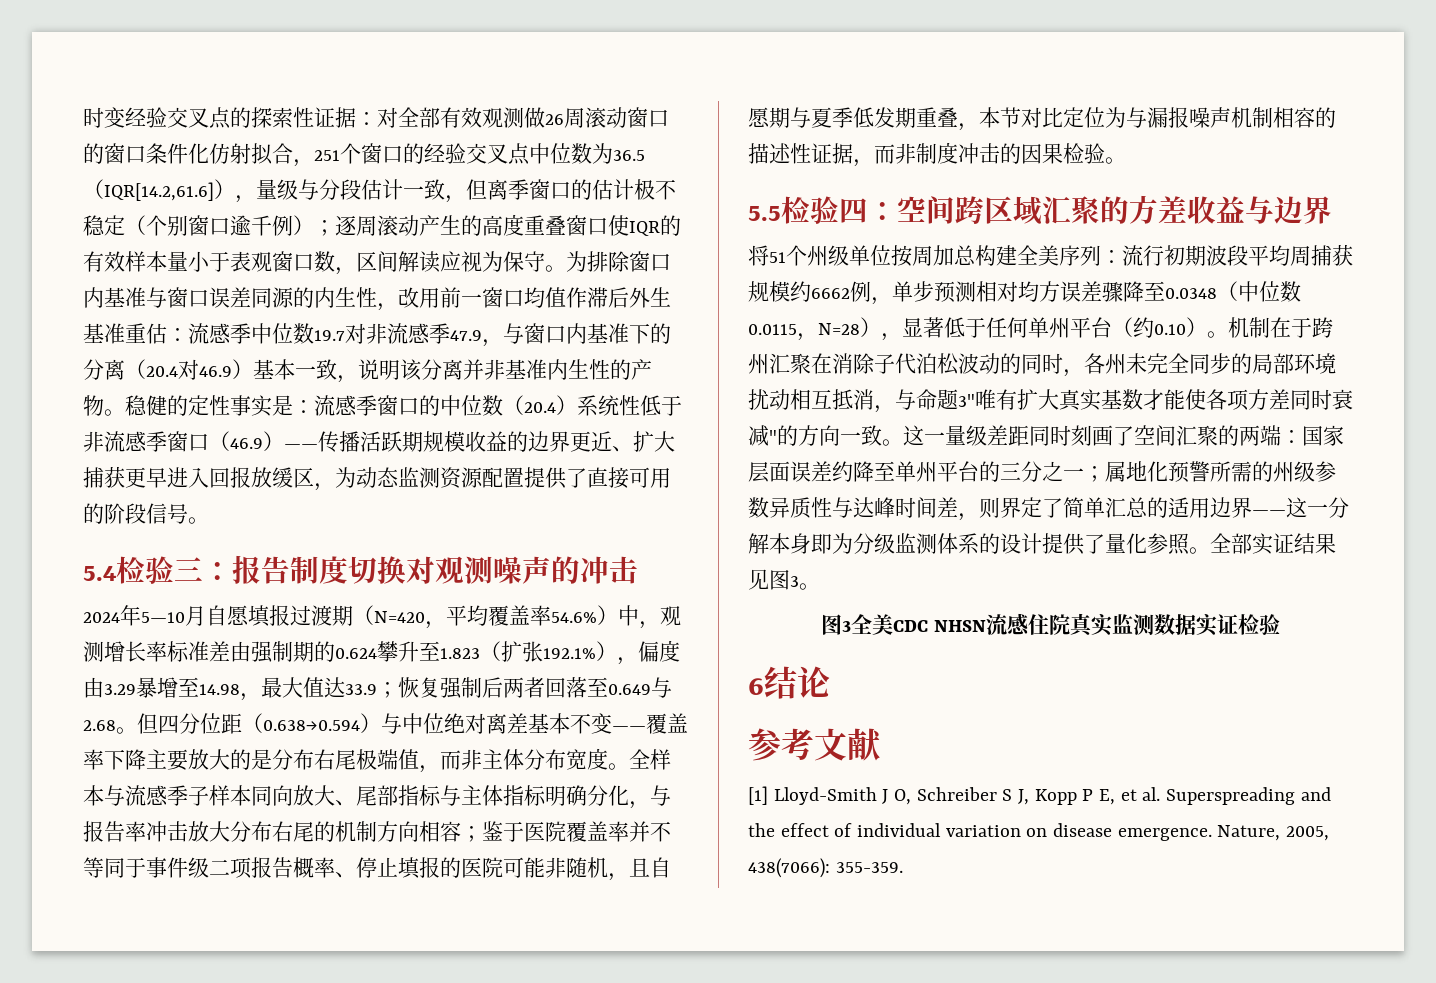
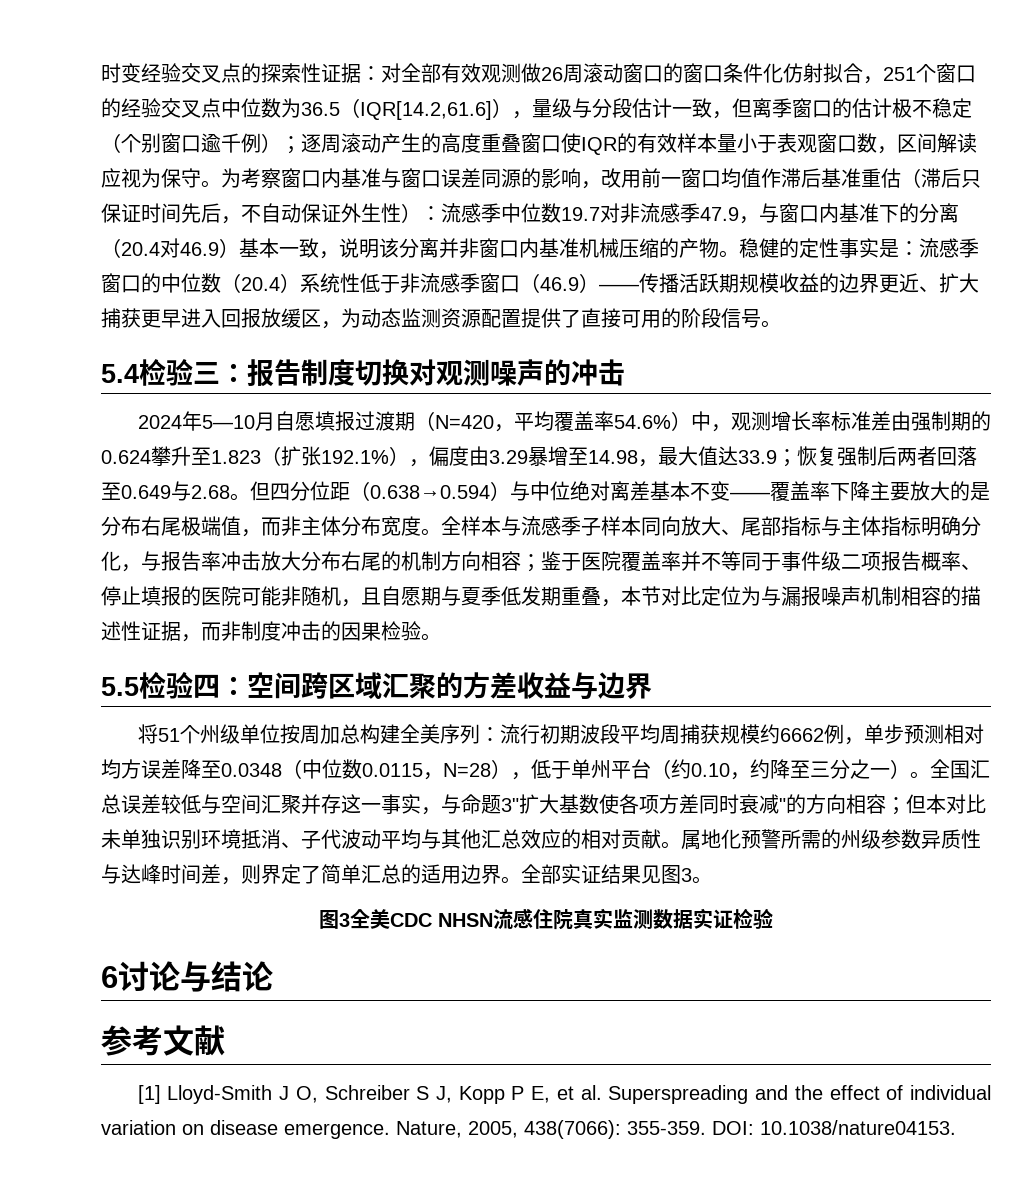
- 为排除窗口内基准与窗口误差同源的内生性，改用前一窗口均值作滞后外生基准重估：流感季中位数19.7对非流感季47.9，与窗口内基准下的分离（20.4对46.9）基本一致，说明该分离并非基准内生性的产物。
+ 为考察窗口内基准与窗口误差同源的影响，改用前一窗口均值作滞后基准重估（滞后只保证时间先后，不自动保证外生性）：流感季中位数19.7对非流感季47.9，与窗口内基准下的分离（20.4对46.9）基本一致，说明该分离并非窗口内基准机械压缩的产物。
- 将51个州级单位按周加总构建全美序列：流行初期波段平均周捕获规模约6662例，单步预测相对均方误差骤降至0.0348（中位数0.0115，N=28），显著低于任何单州平台（约0.10）。机制在于跨州汇聚在消除子代泊松波动的同时，各州未完全同步的局部环境扰动相互抵消，与命题3"唯有扩大真实基数才能使各项方差同时衰减"的方向一致。这一量级差距同时刻画了空间汇聚的两端：国家层面误差约降至单州平台的三分之一；属地化预警所需的州级参数异质性与达峰时间差，则界定了简单汇总的适用边界——这一分解本身即为分级监测体系的设计提供了量化参照。
+ 将51个州级单位按周加总构建全美序列：流行初期波段平均周捕获规模约6662例，单步预测相对均方误差降至0.0348（中位数0.0115，N=28），低于单州平台（约0.10，约降至三分之一）。全国汇总误差较低与空间汇聚并存这一事实，与命题3"扩大基数使各项方差同时衰减"的方向相容；但本对比未单独识别环境抵消、子代波动平均与其他汇总效应的相对贡献。属地化预警所需的州级参数异质性与达峰时间差，则界定了简单汇总的适用边界。
- 6结论
+ 6讨论与结论
+ DOI: 10.1038/nature04153.

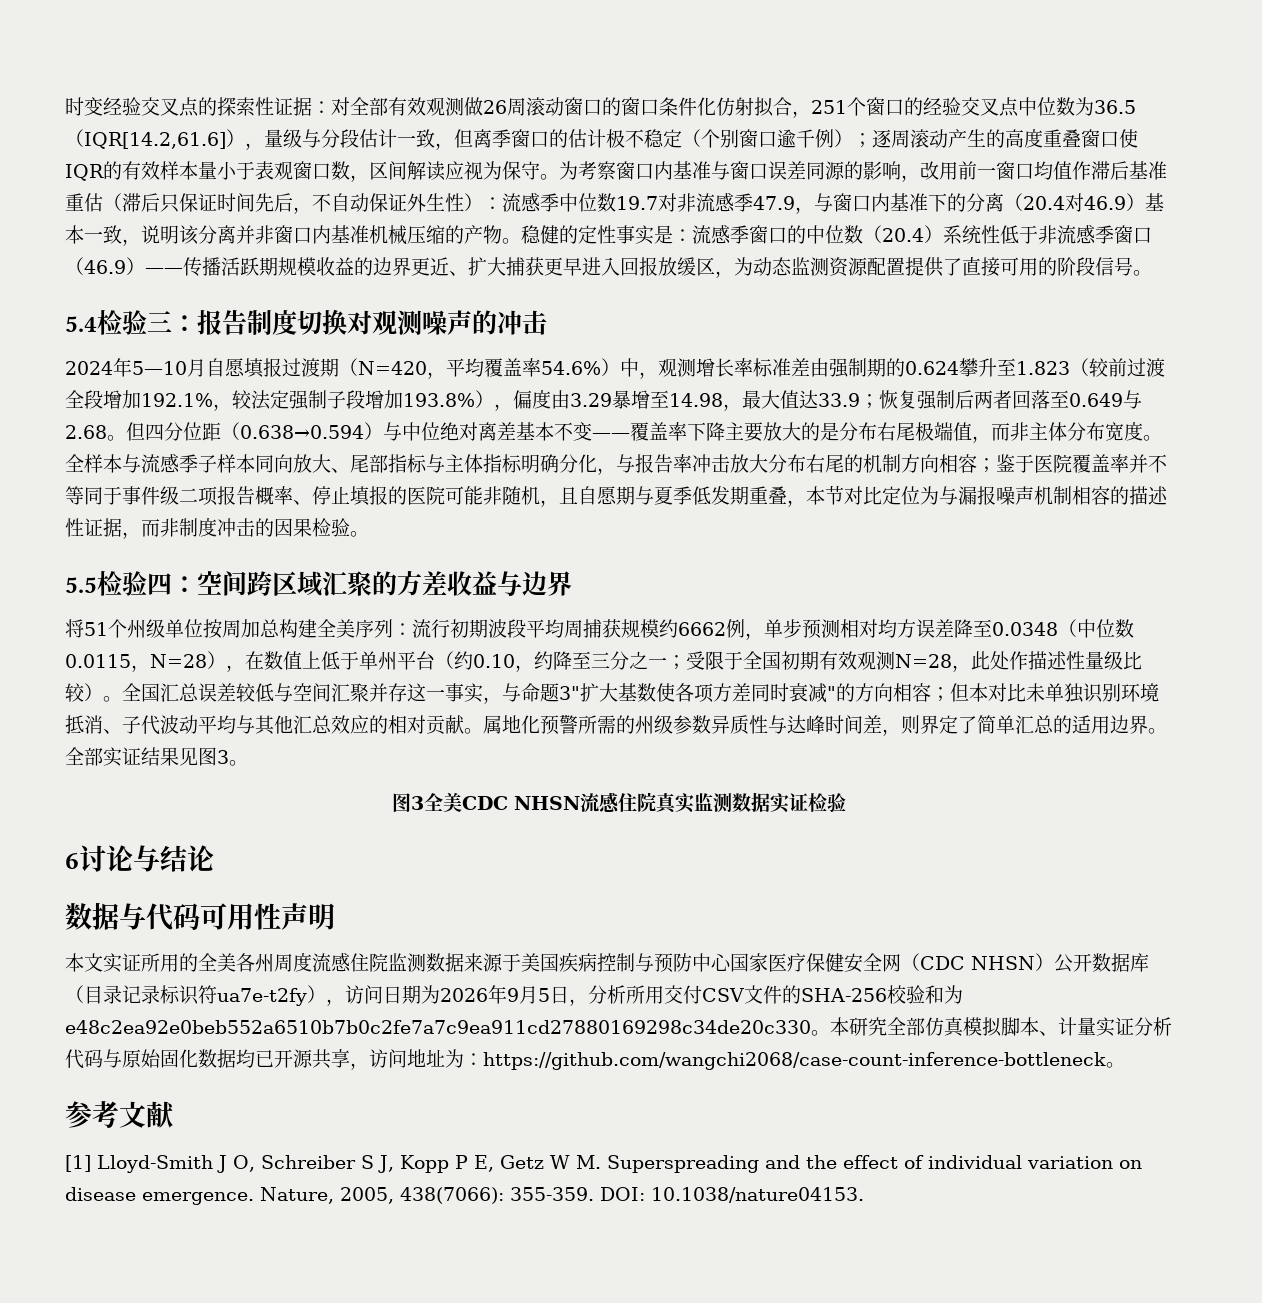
- 2024年5—10月自愿填报过渡期（N=420，平均覆盖率54.6%）中，观测增长率标准差由强制期的0.624攀升至1.823（扩张192.1%），偏度由3.29暴增至14.98，最大值达33.9；恢复强制后两者回落至0.649与2.68。
+ 2024年5—10月自愿填报过渡期（N=420，平均覆盖率54.6%）中，观测增长率标准差由强制期的0.624攀升至1.823（较前过渡全段增加192.1%，较法定强制子段增加193.8%），偏度由3.29暴增至14.98，最大值达33.9；恢复强制后两者回落至0.649与2.68。
- 将51个州级单位按周加总构建全美序列：流行初期波段平均周捕获规模约6662例，单步预测相对均方误差降至0.0348（中位数0.0115，N=28），低于单州平台（约0.10，约降至三分之一）。
+ 将51个州级单位按周加总构建全美序列：流行初期波段平均周捕获规模约6662例，单步预测相对均方误差降至0.0348（中位数0.0115，N=28），在数值上低于单州平台（约0.10，约降至三分之一；受限于全国初期有效观测N=28，此处作描述性量级比较）。
+ 数据与代码可用性声明
+ 本文实证所用的全美各州周度流感住院监测数据来源于美国疾病控制与预防中心国家医疗保健安全网（CDC NHSN）公开数据库（目录记录标识符ua7e-t2fy），访问日期为2026年9月5日，分析所用交付CSV文件的SHA-256校验和为e48c2ea92e0beb552a6510b7b0c2fe7a7c9ea911cd27880169298c34de20c330。本研究全部仿真模拟脚本、计量实证分析代码与原始固化数据均已开源共享，访问地址为：https://github.com/wangchi2068/case-count-inference-bottleneck。
- [1] Lloyd-Smith J O, Schreiber S J, Kopp P E, et al. Superspreading and the effect of individual variation on disease emergence.
+ [1] Lloyd-Smith J O, Schreiber S J, Kopp P E, Getz W M. Superspreading and the effect of individual variation on disease emergence.

